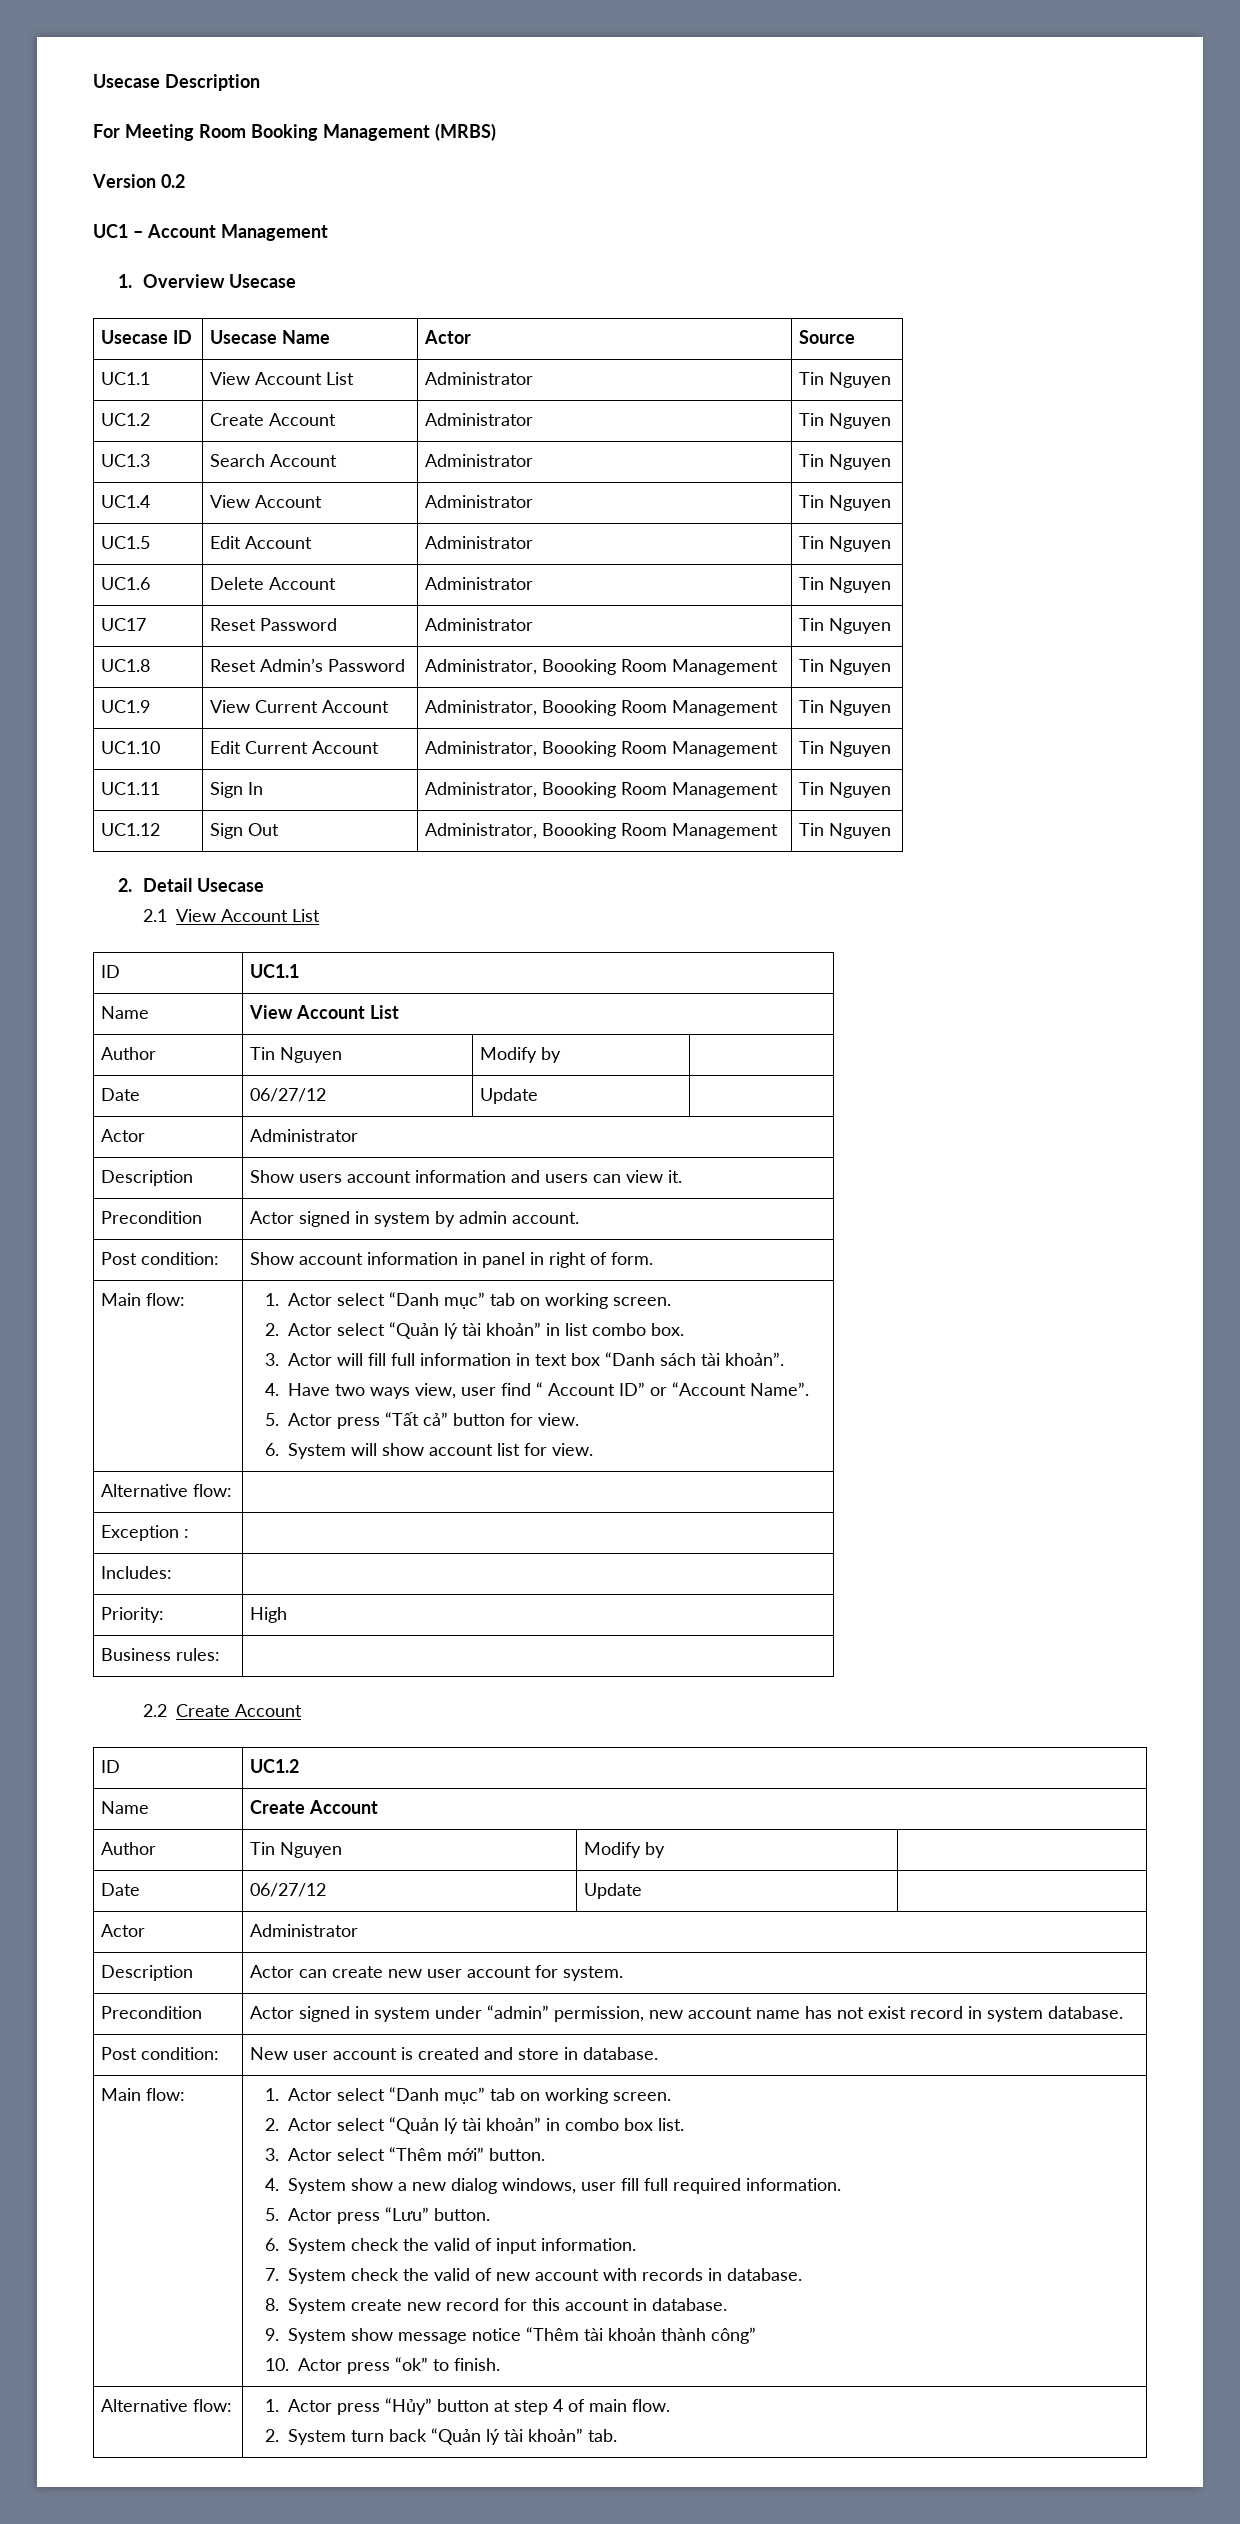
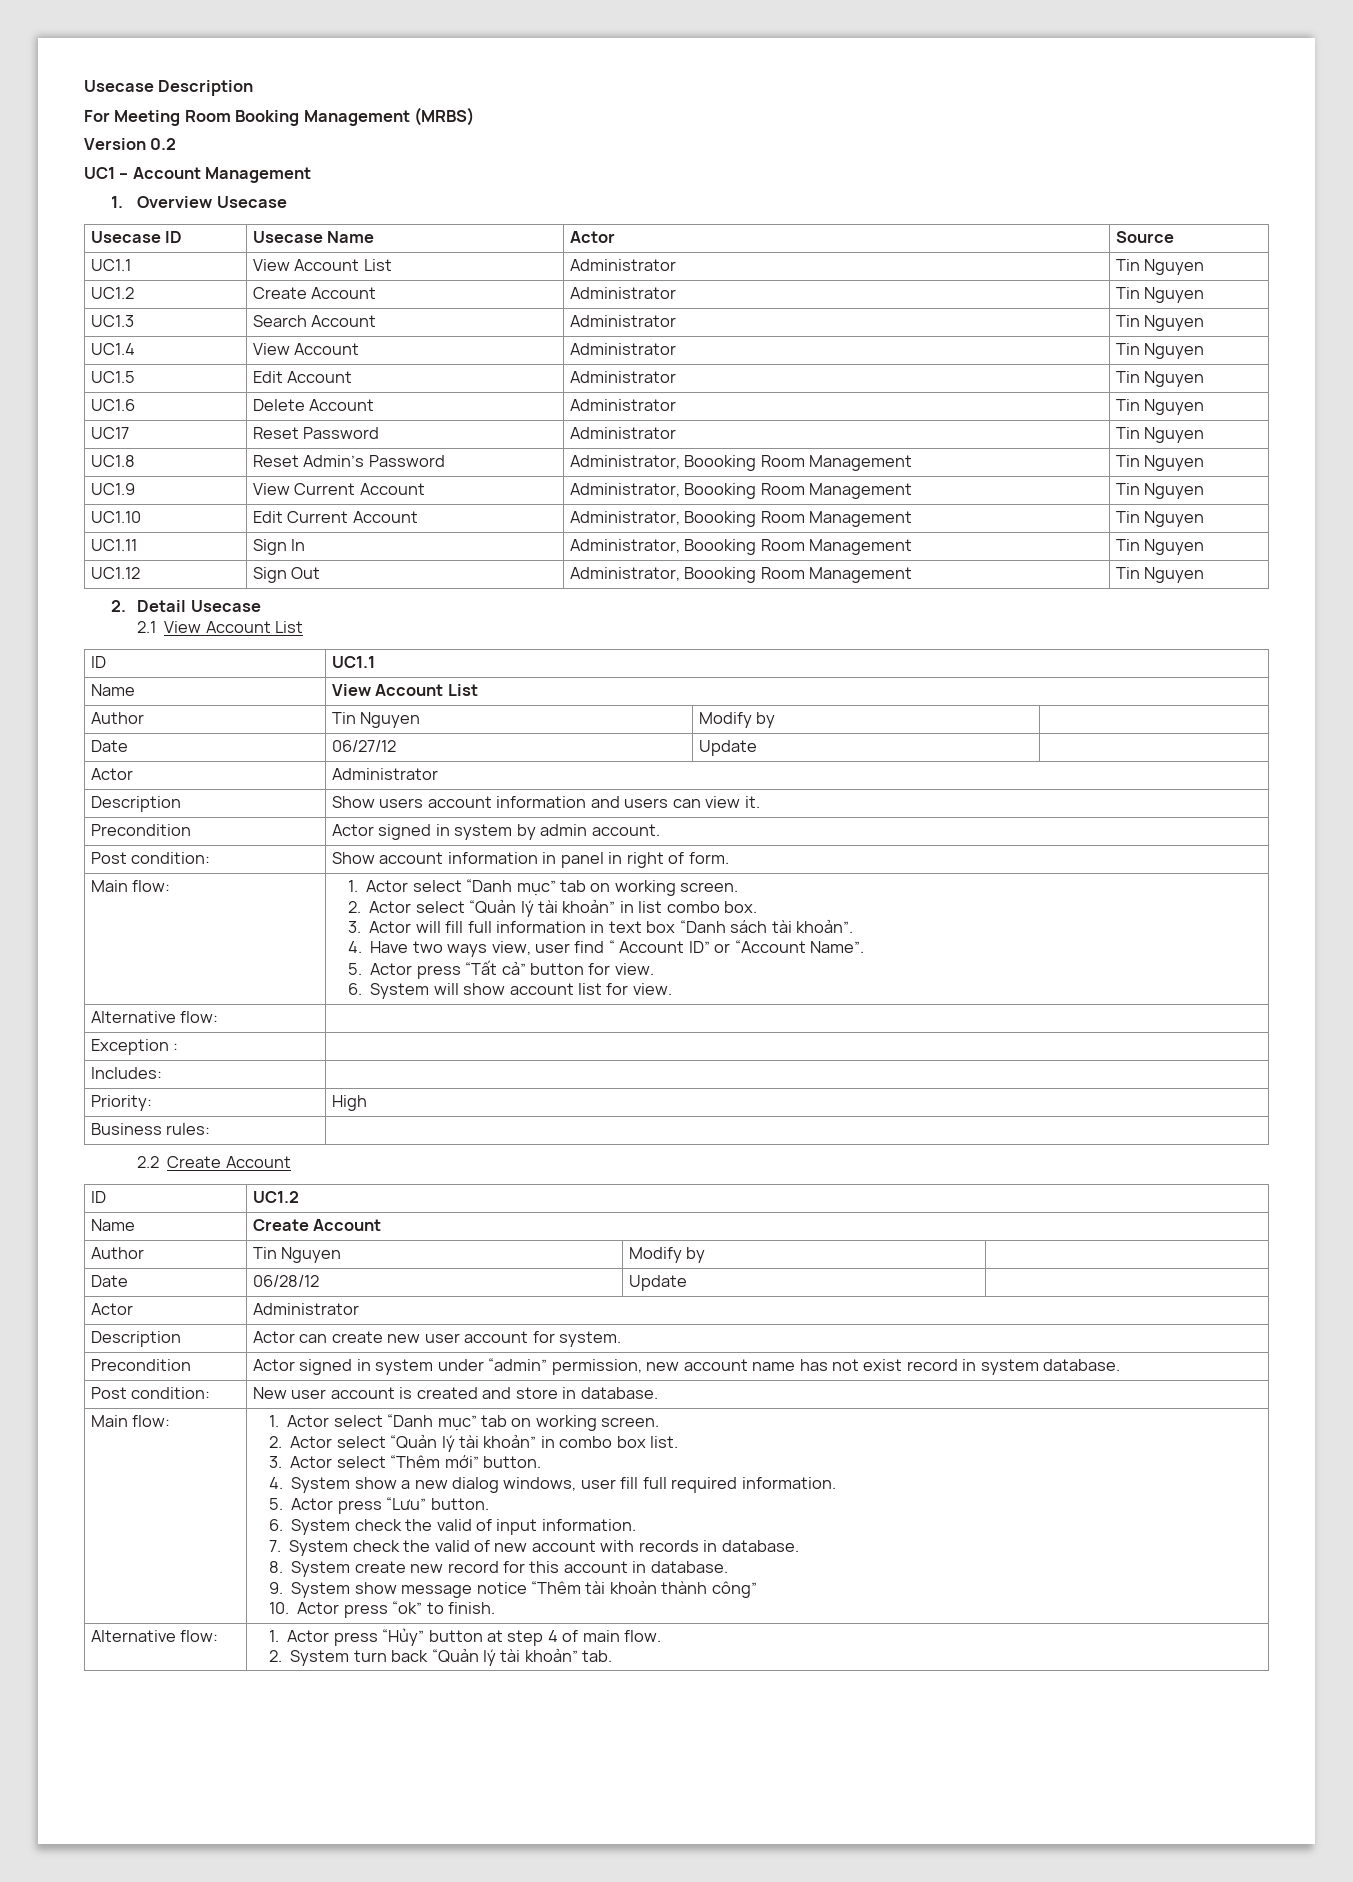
  Name | Create Account
  Author | Tin Nguyen | Modify by |
- Date | 06/27/12 | Update |
+ Date | 06/28/12 | Update |

